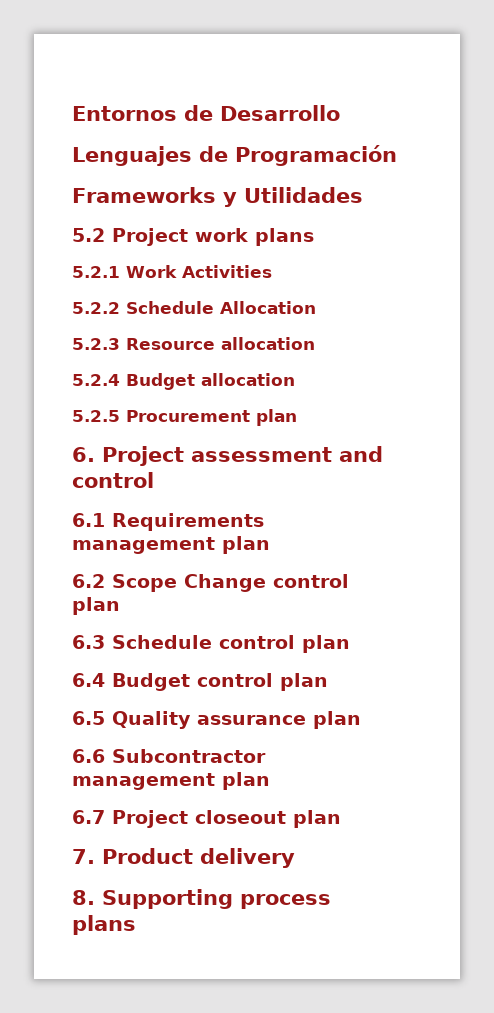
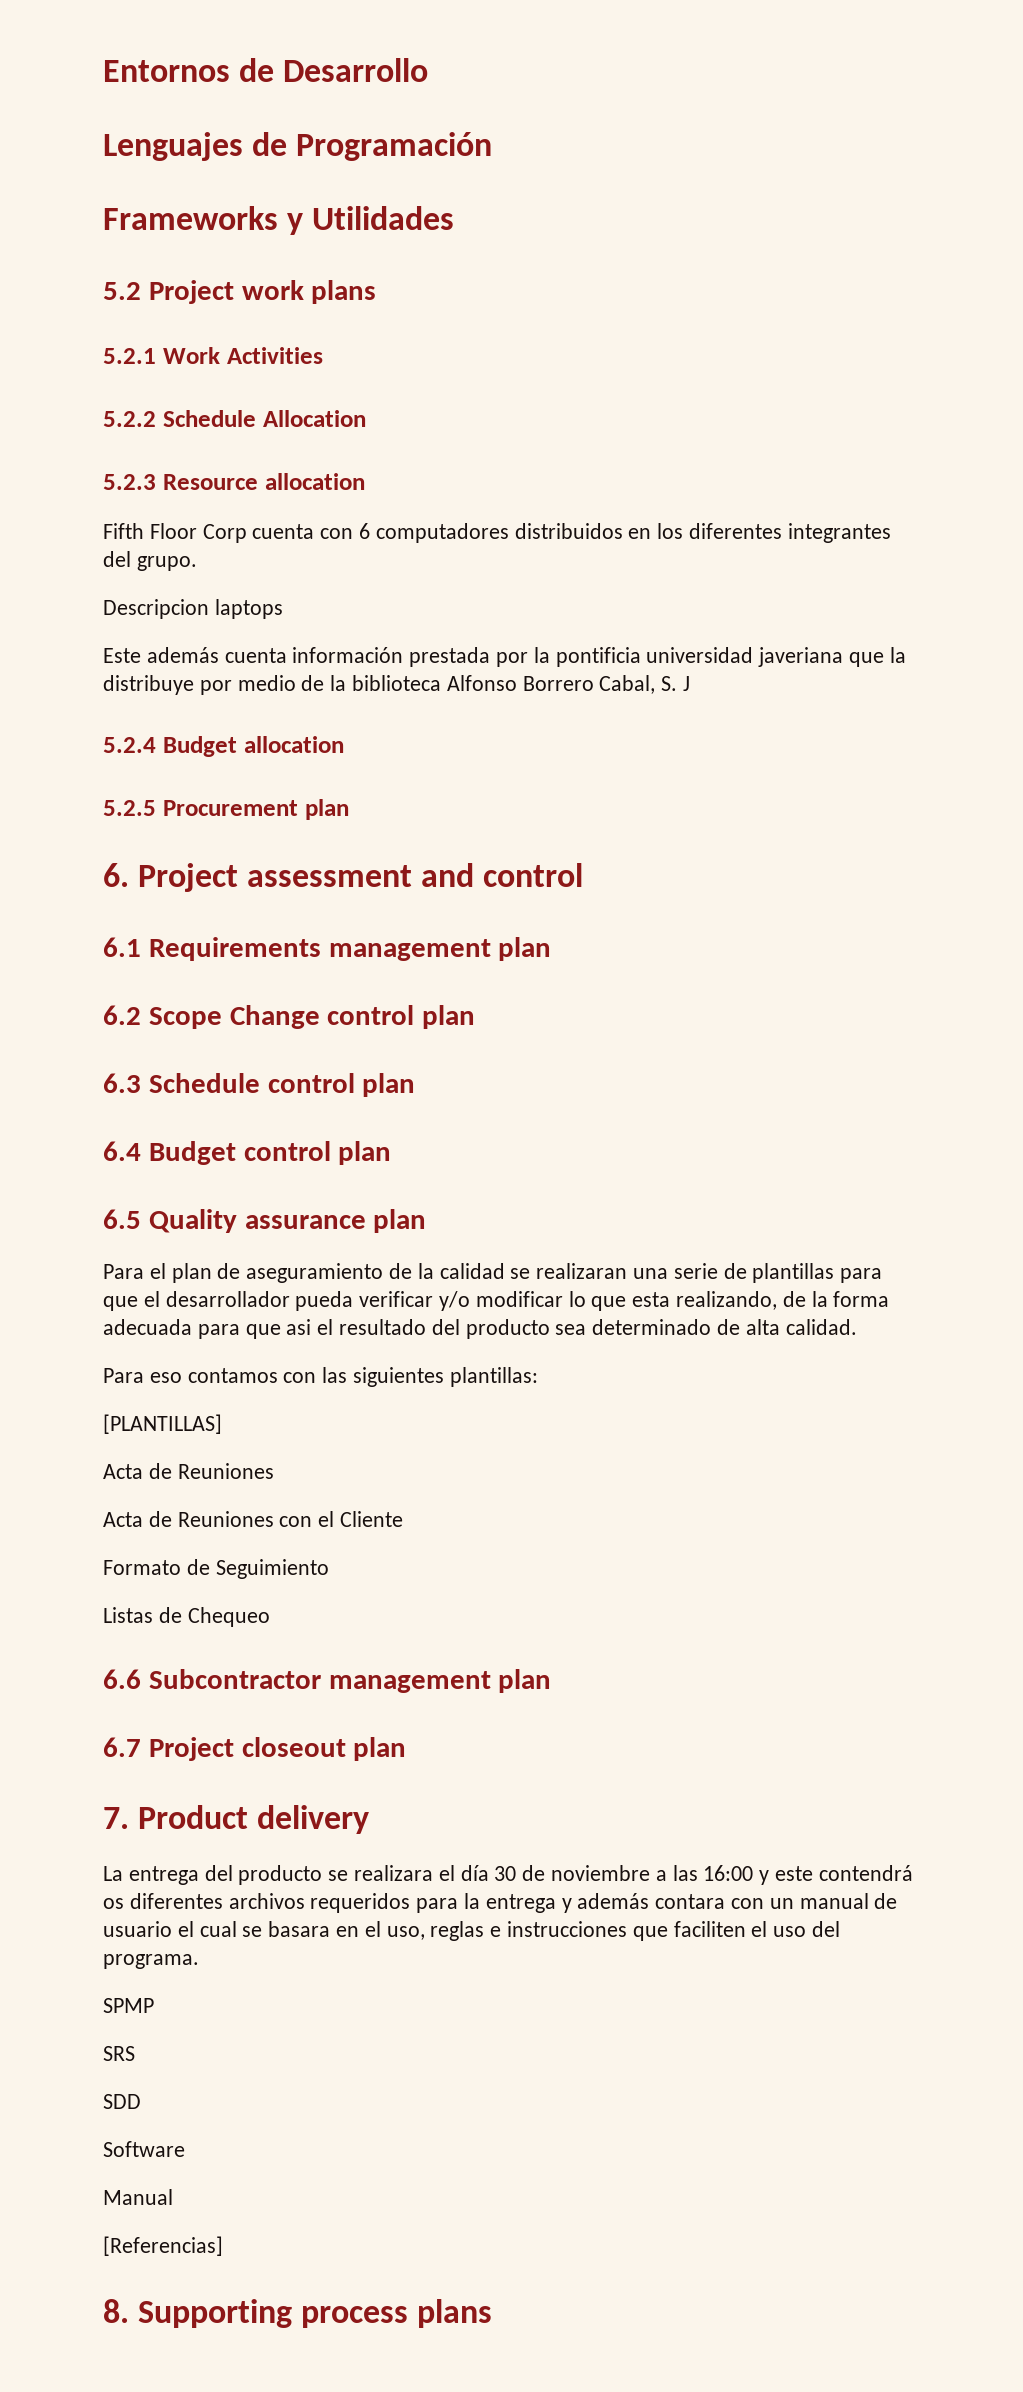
+ Fifth Floor Corp cuenta con 6 computadores distribuidos en los diferentes integrantes del grupo.
+ Descripcion laptops
+ Este además cuenta información prestada por la pontificia universidad javeriana que la distribuye por medio de la biblioteca Alfonso Borrero Cabal, S. J
+ Para el plan de aseguramiento de la calidad se realizaran una serie de plantillas para que el desarrollador pueda verificar y/o modificar lo que esta realizando, de la forma adecuada para que asi el resultado del producto sea determinado de alta calidad.
+ Para eso contamos con las siguientes plantillas:
+ [PLANTILLAS]
+ Acta de Reuniones
+ Acta de Reuniones con el Cliente
+ Formato de Seguimiento
+ Listas de Chequeo
+ La entrega del producto se realizara el día 30 de noviembre a las 16:00 y este contendrá os diferentes archivos requeridos para la entrega y además contara con un manual de usuario el cual se basara en el uso, reglas e instrucciones que faciliten el uso del programa.
+ SPMP
+ SRS
+ SDD
+ Software
+ Manual
+ [Referencias]

